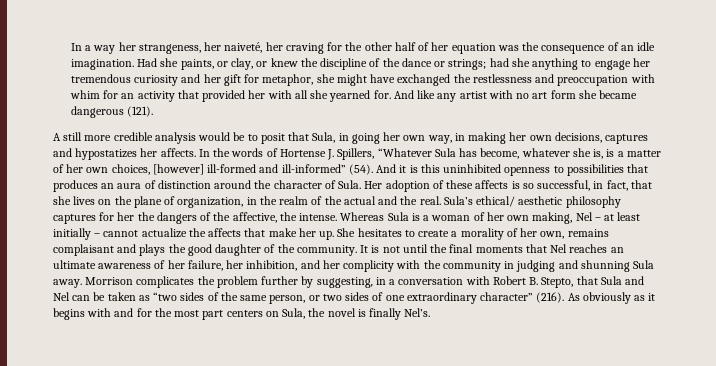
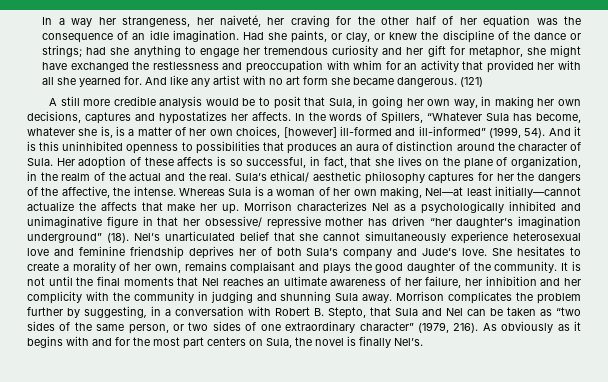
- And like any artist with no art form she became dangerous (121).
+ And like any artist with no art form she became dangerous. (121)
- In the words of Hortense J. Spillers, “Whatever Sula has become, whatever she is, is a matter of her own choices, [however] ill-formed and ill-informed” (54).
+ In the words of Spillers, “Whatever Sula has become, whatever she is, is a matter of her own choices, [however] ill-formed and ill-informed” (1999, 54).
- Whereas Sula is a woman of her own making, Nel – at least initially – cannot actualize the affects that make her up.
+ Whereas Sula is a woman of her own making, Nel—at least initially—cannot actualize the affects that make her up.
+ Morrison characterizes Nel as a psychologically inhibited and unimaginative figure in that her obsessive/ repressive mother has driven “her daughter’s imagination underground” (18). Nel’s unarticulated belief that she cannot simultaneously experience heterosexual love and feminine friendship deprives her of both Sula’s company and Jude’s love.
- It is not until the final moments that Nel reaches an ultimate awareness of her failure, her inhibition, and her complicity with the community in judging and shunning Sula away.
+ It is not until the final moments that Nel reaches an ultimate awareness of her failure, her inhibition and her complicity with the community in judging and shunning Sula away.
- Morrison complicates the problem further by suggesting, in a conversation with Robert B. Stepto, that Sula and Nel can be taken as “two sides of the same person, or two sides of one extraordinary character” (216).
+ Morrison complicates the problem further by suggesting, in a conversation with Robert B. Stepto, that Sula and Nel can be taken as “two sides of the same person, or two sides of one extraordinary character” (1979, 216).

